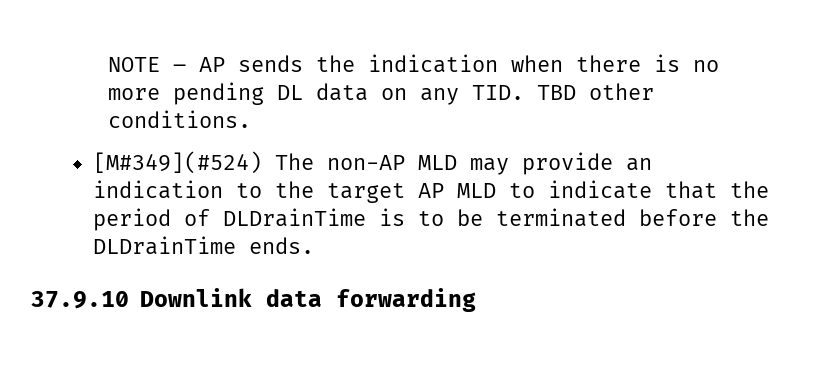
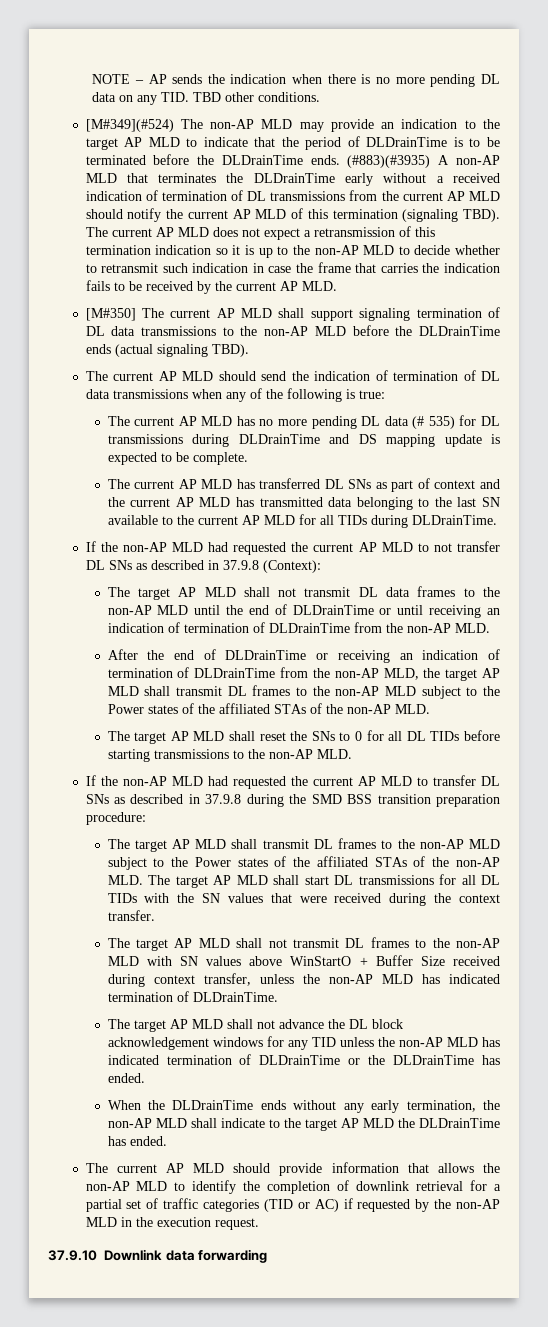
+ (#883)(#3935) A non-AP MLD that terminates the DLDrainTime early without a received indication of termination of DL transmissions from the current AP MLD should notify the current AP MLD of this termination (signaling TBD). The current AP MLD does not expect a retransmission of this termination indication so it is up to the non-AP MLD to decide whether to retransmit such indication in case the frame that carries the indication fails to be received by the current AP MLD.
+ [M#350] The current AP MLD shall support signaling termination of DL data transmissions to the non-AP MLD before the DLDrainTime ends (actual signaling TBD).
+ The current AP MLD should send the indication of termination of DL data transmissions when any of the following is true:
+ The current AP MLD has no more pending DL data (# 535) for DL transmissions during DLDrainTime and DS mapping update is expected to be complete.
+ The current AP MLD has transferred DL SNs as part of context and the current AP MLD has transmitted data belonging to the last SN available to the current AP MLD for all TIDs during DLDrainTime.
+ If the non-AP MLD had requested the current AP MLD to not transfer DL SNs as described in 37.9.8 (Context):
+ The target AP MLD shall not transmit DL data frames to the non-AP MLD until the end of DLDrainTime or until receiving an indication of termination of DLDrainTime from the non-AP MLD.
+ After the end of DLDrainTime or receiving an indication of termination of DLDrainTime from the non-AP MLD, the target AP MLD shall transmit DL frames to the non-AP MLD subject to the Power states of the affiliated STAs of the non-AP MLD.
+ The target AP MLD shall reset the SNs to 0 for all DL TIDs before starting transmissions to the non-AP MLD.
+ If the non-AP MLD had requested the current AP MLD to transfer DL SNs as described in 37.9.8 during the SMD BSS transition preparation procedure:
+ The target AP MLD shall transmit DL frames to the non-AP MLD subject to the Power states of the affiliated STAs of the non-AP MLD. The target AP MLD shall start DL transmissions for all DL TIDs with the SN values that were received during the context transfer.
+ The target AP MLD shall not transmit DL frames to the non-AP MLD with SN values above WinStartO + Buffer Size received during context transfer, unless the non-AP MLD has indicated termination of DLDrainTime.
+ The target AP MLD shall not advance the DL block acknowledgement windows for any TID unless the non-AP MLD has indicated termination of DLDrainTime or the DLDrainTime has ended.
+ When the DLDrainTime ends without any early termination, the non-AP MLD shall indicate to the target AP MLD the DLDrainTime has ended.
+ The current AP MLD should provide information that allows the non-AP MLD to identify the completion of downlink retrieval for a partial set of traffic categories (TID or AC) if requested by the non-AP MLD in the execution request.

